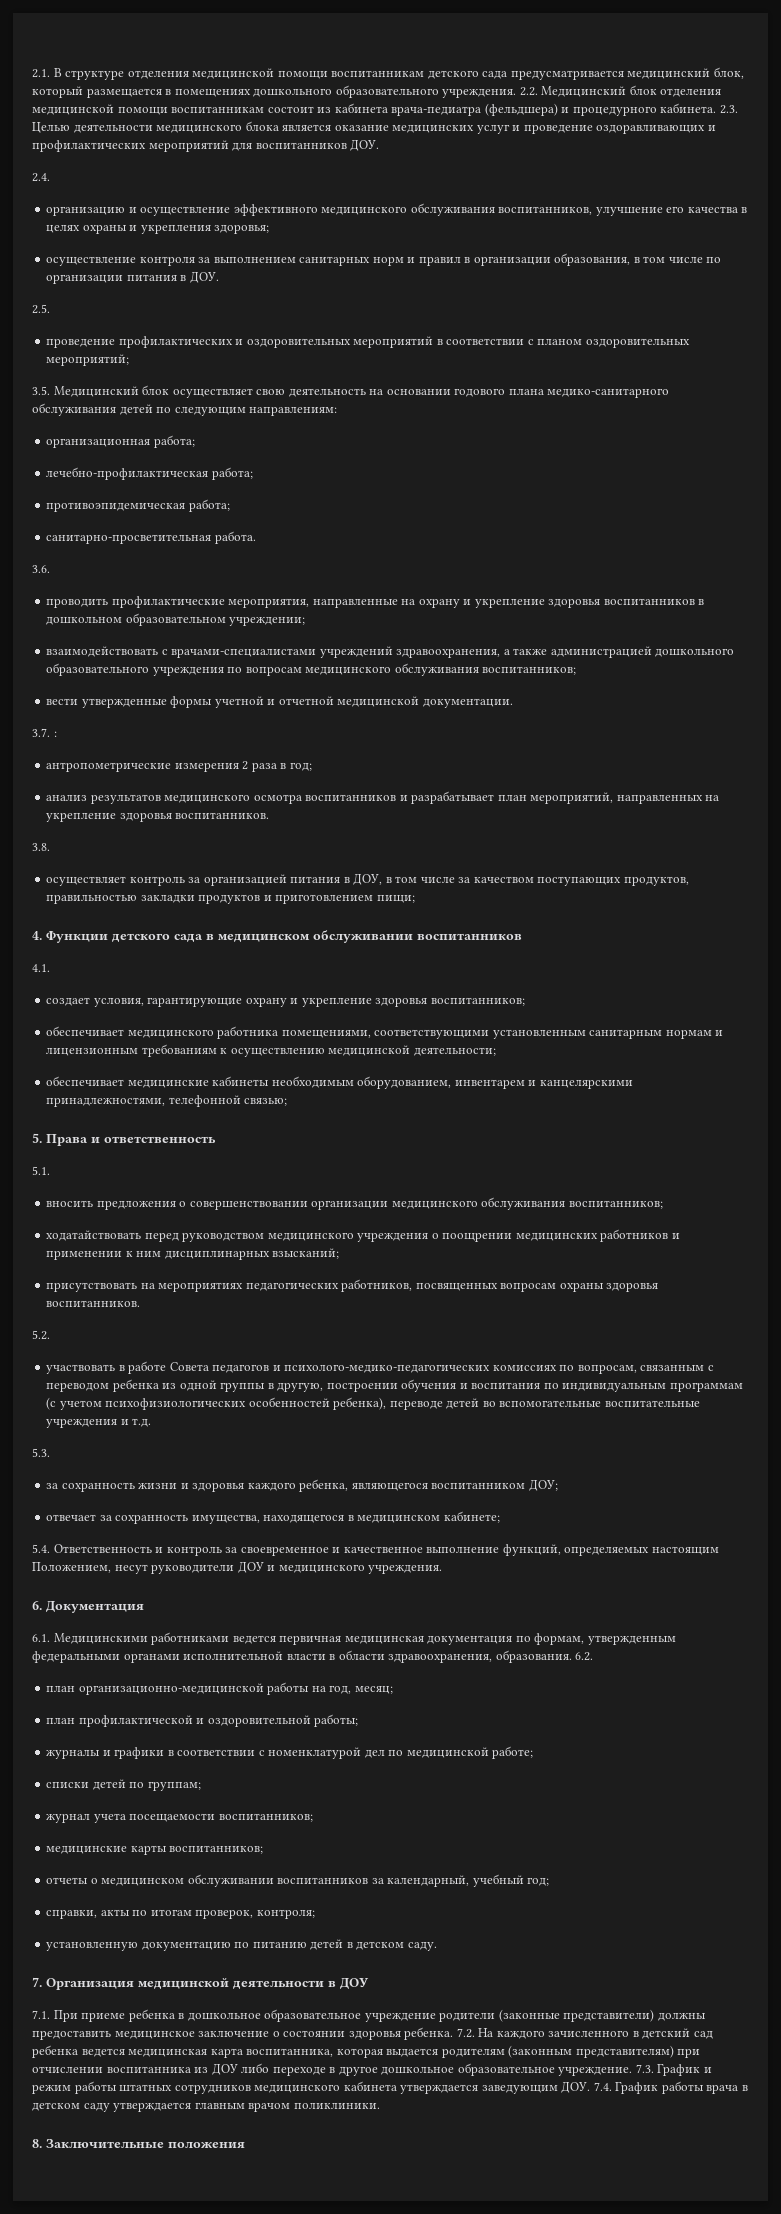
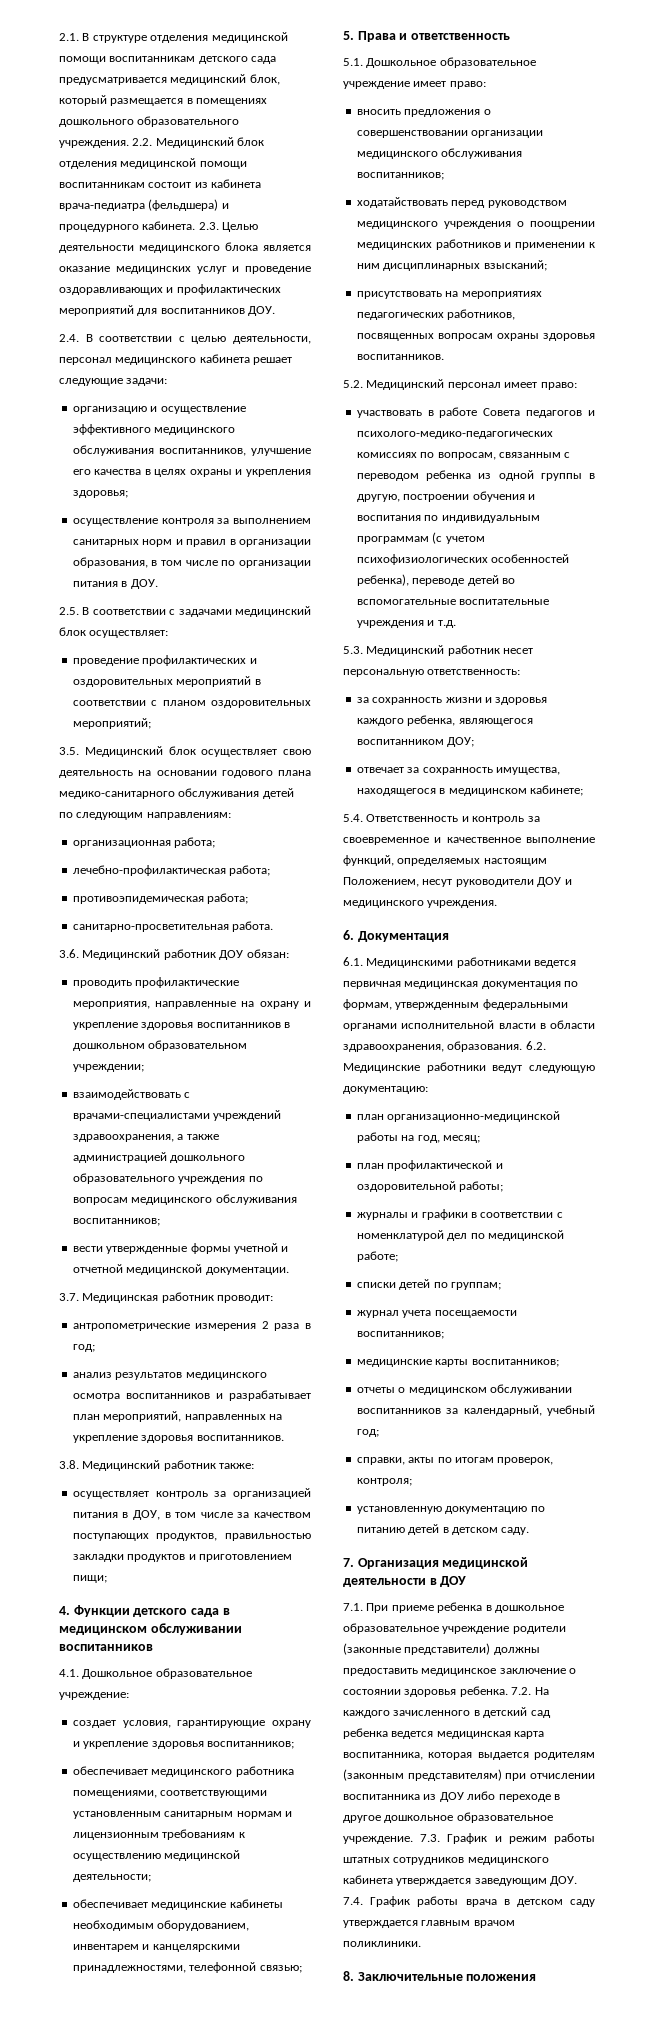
- 2.4.
+ 2.4. В соответствии с целью деятельности, персонал медицинского кабинета решает следующие задачи:
- 2.5.
+ 2.5. В соответствии с задачами медицинский блок осуществляет:
- 3.6.
+ 3.6. Медицинский работник ДОУ обязан:
- 3.7. :
+ 3.7. Медицинская работник проводит:
- 3.8.
+ 3.8. Медицинский работник также:
- 4.1.
+ 4.1. Дошкольное образовательное учреждение:
- 5.1.
+ 5.1. Дошкольное образовательное учреждение имеет право:
- 5.2.
+ 5.2. Медицинский персонал имеет право:
- 5.3.
+ 5.3. Медицинский работник несет персональную ответственность:
- 6.2.
+ 6.2. Медицинские работники ведут следующую документацию:

